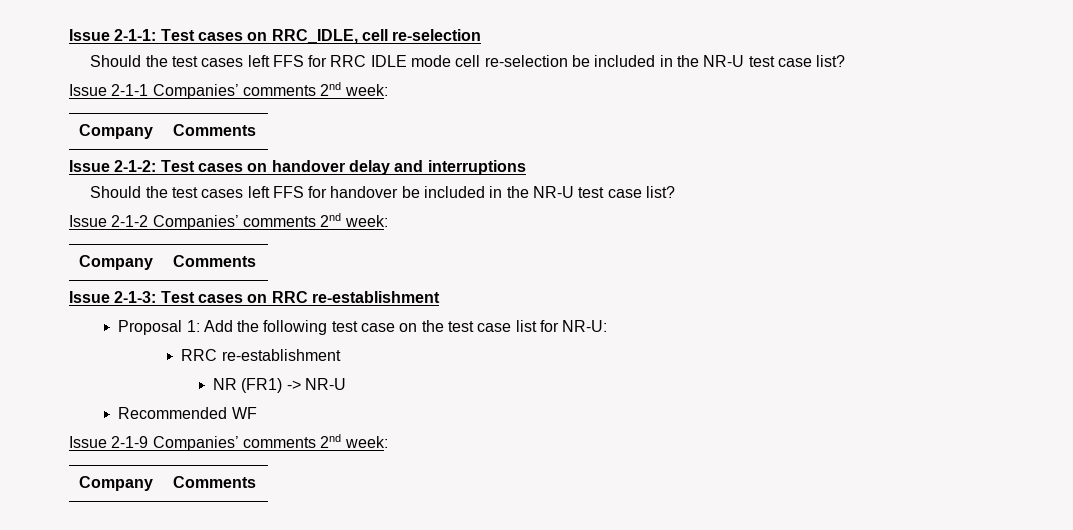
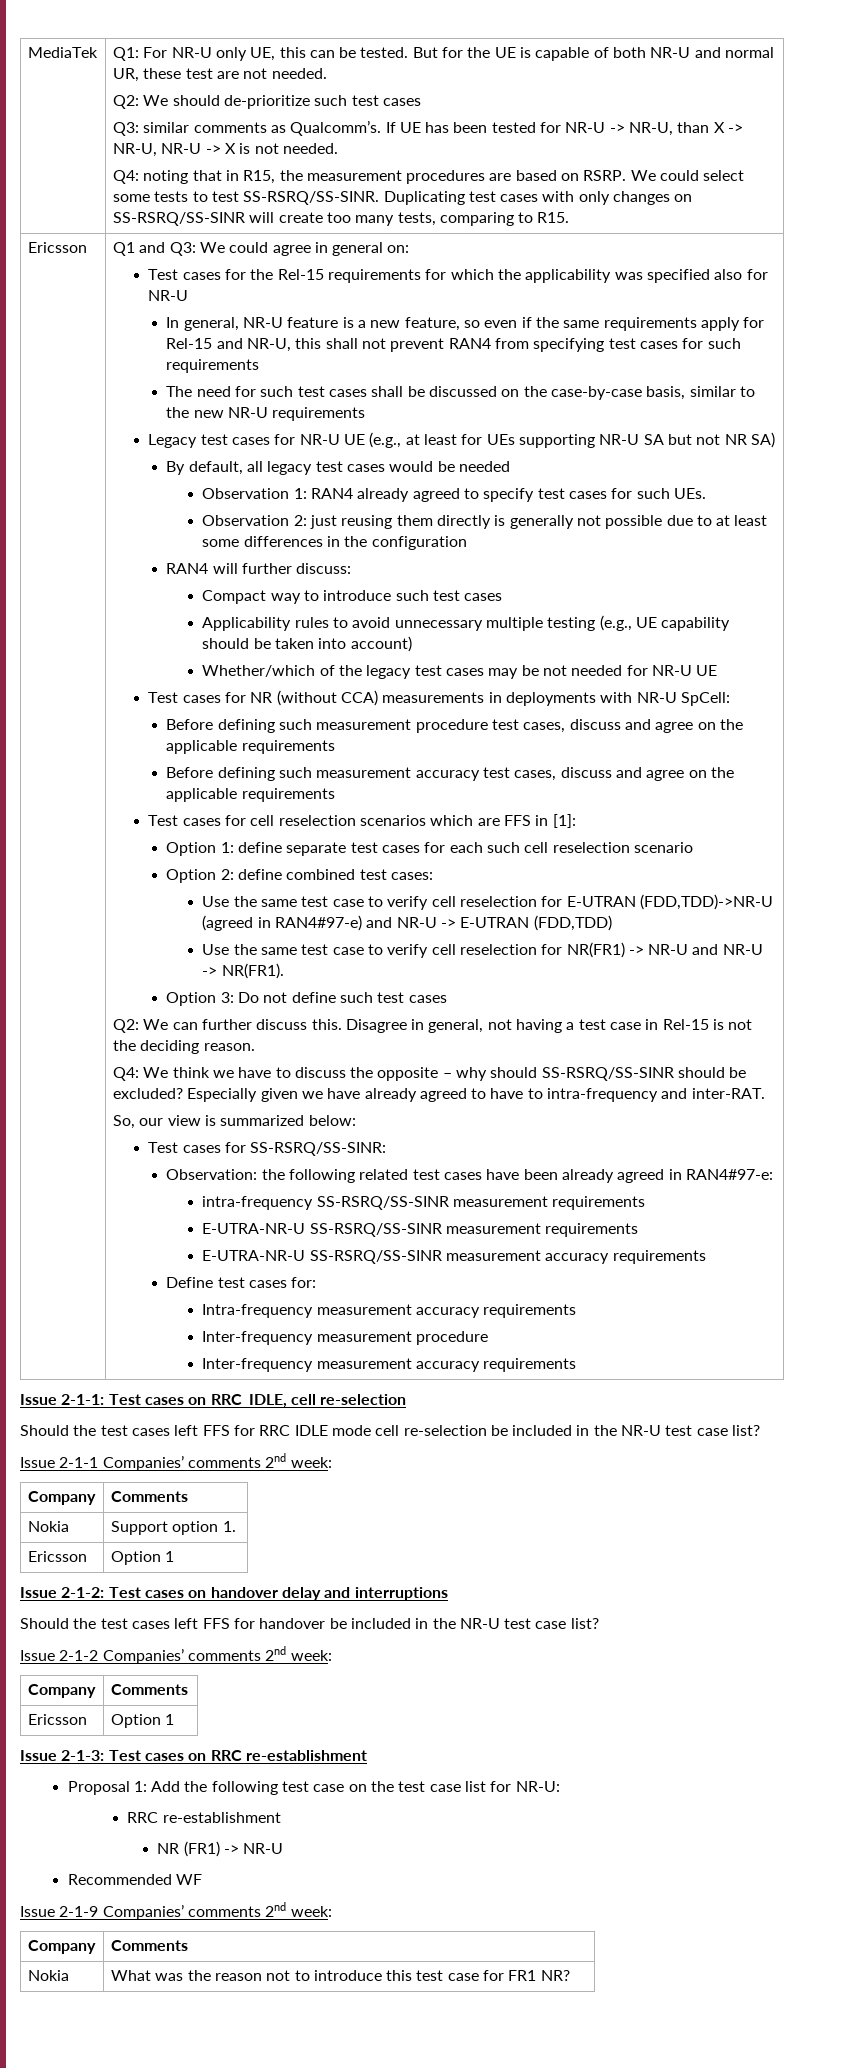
+ MediaTek | Q1: For NR-U only UE, this can be tested. But for the UE is capable of both NR-U and normal UR, these test are not needed.
+ Q2: We should de-prioritize such test cases
+ Q3: similar comments as Qualcomm’s. If UE has been tested for NR-U -> NR-U, than X -> NR-U, NR-U -> X is not needed.
+ Q4: noting that in R15, the measurement procedures are based on RSRP. We could select some tests to test SS-RSRQ/SS-SINR. Duplicating test cases with only changes on SS-RSRQ/SS-SINR will create too many tests, comparing to R15.
+ Ericsson | Q1 and Q3: We could agree in general on:
+ Test cases for the Rel-15 requirements for which the applicability was specified also for NR-U
+ In general, NR-U feature is a new feature, so even if the same requirements apply for Rel-15 and NR-U, this shall not prevent RAN4 from specifying test cases for such requirements
+ The need for such test cases shall be discussed on the case-by-case basis, similar to the new NR-U requirements
+ Legacy test cases for NR-U UE (e.g., at least for UEs supporting NR-U SA but not NR SA)
+ By default, all legacy test cases would be needed
+ Observation 1: RAN4 already agreed to specify test cases for such UEs.
+ Observation 2: just reusing them directly is generally not possible due to at least some differences in the configuration
+ RAN4 will further discuss:
+ Compact way to introduce such test cases
+ Applicability rules to avoid unnecessary multiple testing (e.g., UE capability should be taken into account)
+ Whether/which of the legacy test cases may be not needed for NR-U UE
+ Test cases for NR (without CCA) measurements in deployments with NR-U SpCell:
+ Before defining such measurement procedure test cases, discuss and agree on the applicable requirements
+ Before defining such measurement accuracy test cases, discuss and agree on the applicable requirements
+ Test cases for cell reselection scenarios which are FFS in [1]:
+ Option 1: define separate test cases for each such cell reselection scenario
+ Option 2: define combined test cases:
+ Use the same test case to verify cell reselection for E-UTRAN (FDD,TDD)->NR-U (agreed in RAN4#97-e) and NR-U -> E-UTRAN (FDD,TDD)
+ Use the same test case to verify cell reselection for NR(FR1) -> NR-U and NR-U -> NR(FR1).
+ Option 3: Do not define such test cases
+ Q2: We can further discuss this. Disagree in general, not having a test case in Rel-15 is not the deciding reason.
+ Q4: We think we have to discuss the opposite – why should SS-RSRQ/SS-SINR should be excluded? Especially given we have already agreed to have to intra-frequency and inter-RAT.
+ So, our view is summarized below:
+ Test cases for SS-RSRQ/SS-SINR:
+ Observation: the following related test cases have been already agreed in RAN4#97-e:
+ intra-frequency SS-RSRQ/SS-SINR measurement requirements
+ E-UTRA-NR-U SS-RSRQ/SS-SINR measurement requirements
+ E-UTRA-NR-U SS-RSRQ/SS-SINR measurement accuracy requirements
+ Define test cases for:
+ Intra-frequency measurement accuracy requirements
+ Inter-frequency measurement procedure
+ Inter-frequency measurement accuracy requirements
+ Nokia | Support option 1.
+ Ericsson | Option 1
  Issue 2-1-2 Companies’ comments 2nd week:
  Company | Comments
+ Ericsson | Option 1
+ Nokia | What was the reason not to introduce this test case for FR1 NR?

